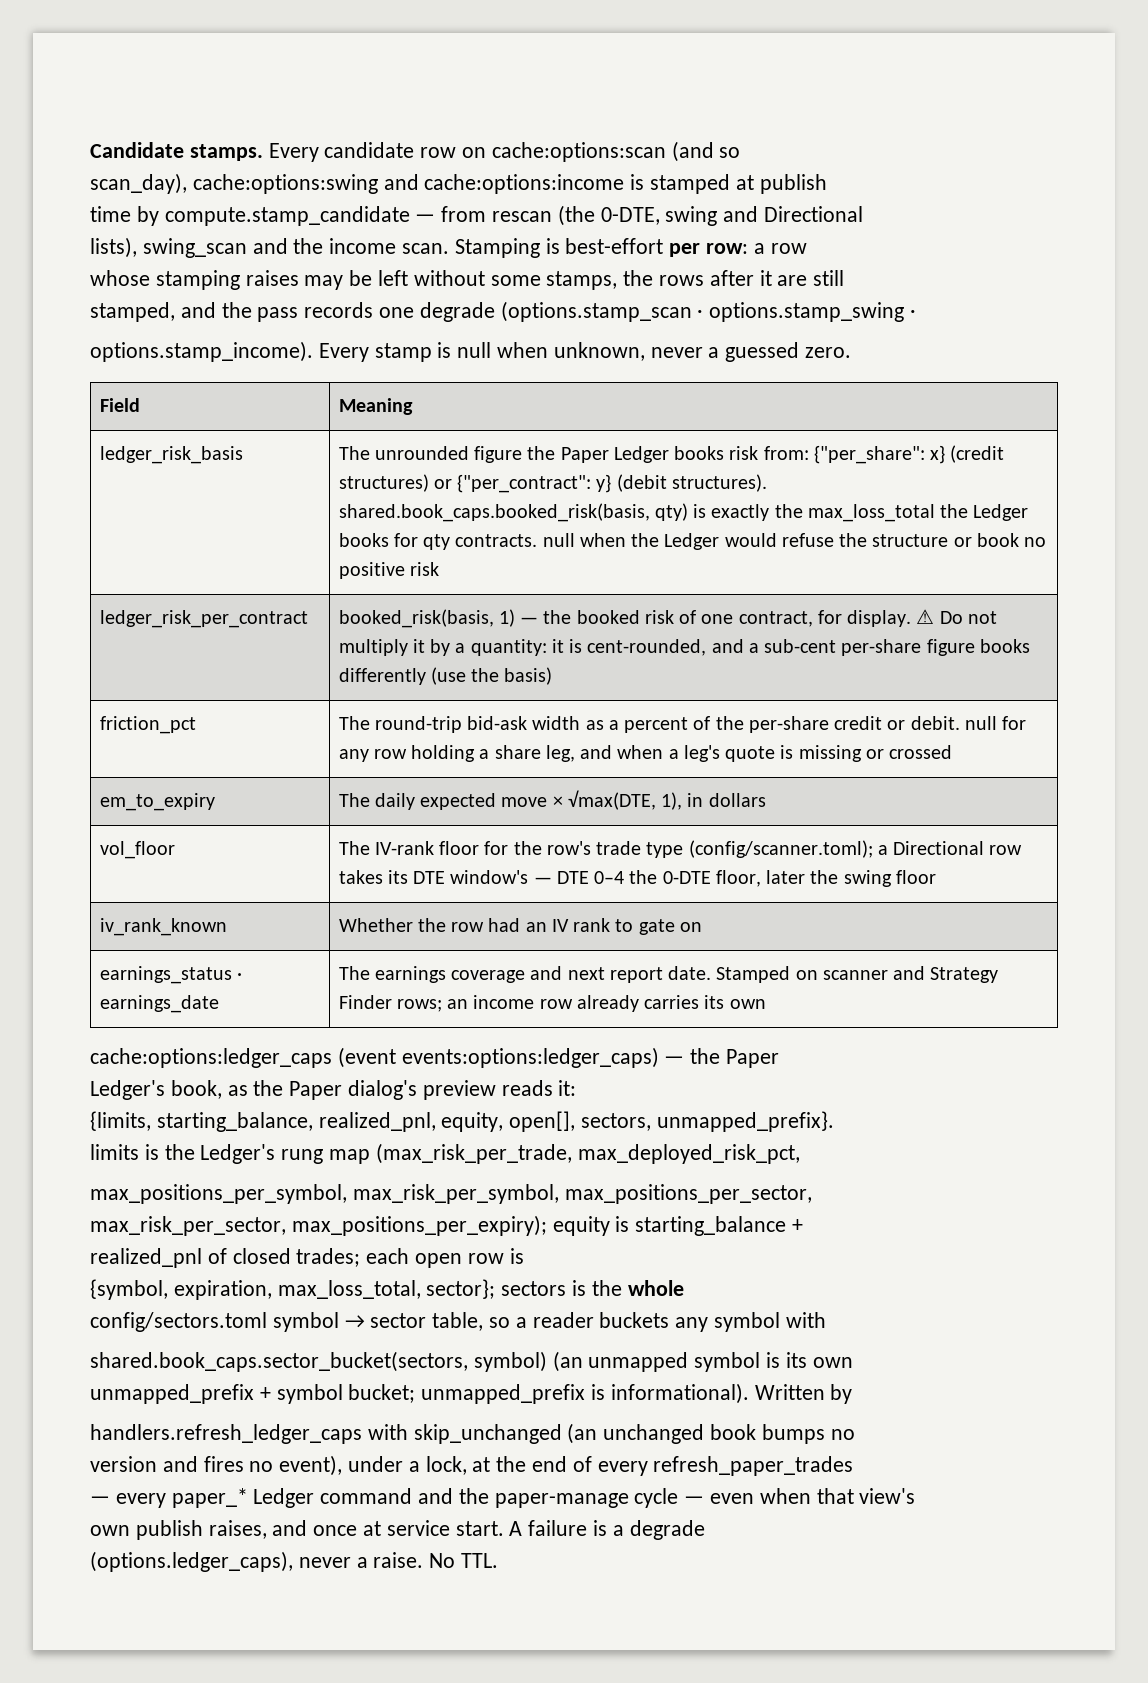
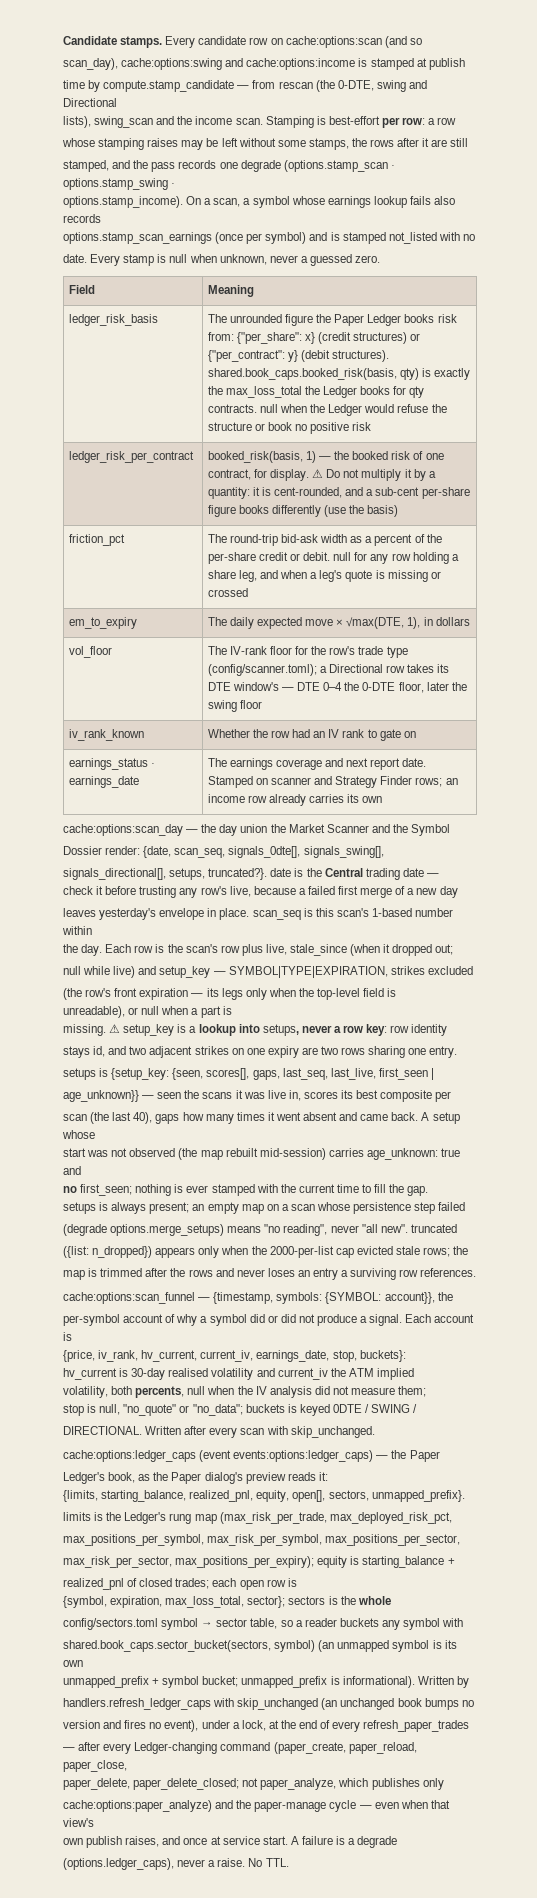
- options.stamp_income). Every stamp is null when unknown, never a guessed zero.
+ options.stamp_income). On a scan, a symbol whose earnings lookup fails also records
+ options.stamp_scan_earnings (once per symbol) and is stamped not_listed with no
+ date. Every stamp is null when unknown, never a guessed zero.
+ cache:options:scan_day — the day union the Market Scanner and the Symbol
+ Dossier render: {date, scan_seq, signals_0dte[], signals_swing[],
+ signals_directional[], setups, truncated?}. date is the Central trading date —
+ check it before trusting any row's live, because a failed first merge of a new day
+ leaves yesterday's envelope in place. scan_seq is this scan's 1-based number within
+ the day. Each row is the scan's row plus live, stale_since (when it dropped out;
+ null while live) and setup_key — SYMBOL|TYPE|EXPIRATION, strikes excluded
+ (the row's front expiration — its legs only when the top-level field is
+ unreadable), or null when a part is
+ missing. ⚠ setup_key is a lookup into setups, never a row key: row identity
+ stays id, and two adjacent strikes on one expiry are two rows sharing one entry.
+ setups is {setup_key: {seen, scores[], gaps, last_seq, last_live, first_seen |
+ age_unknown}} — seen the scans it was live in, scores its best composite per
+ scan (the last 40), gaps how many times it went absent and came back. A setup whose
+ start was not observed (the map rebuilt mid-session) carries age_unknown: true and
+ no first_seen; nothing is ever stamped with the current time to fill the gap.
+ setups is always present; an empty map on a scan whose persistence step failed
+ (degrade options.merge_setups) means "no reading", never "all new". truncated
+ ({list: n_dropped}) appears only when the 2000-per-list cap evicted stale rows; the
+ map is trimmed after the rows and never loses an entry a surviving row references.
+ cache:options:scan_funnel — {timestamp, symbols: {SYMBOL: account}}, the
+ per-symbol account of why a symbol did or did not produce a signal. Each account is
+ {price, iv_rank, hv_current, current_iv, earnings_date, stop, buckets}:
+ hv_current is 30-day realised volatility and current_iv the ATM implied
+ volatility, both percents, null when the IV analysis did not measure them;
+ stop is null, "no_quote" or "no_data"; buckets is keyed 0DTE / SWING /
+ DIRECTIONAL. Written after every scan with skip_unchanged.
- — every paper_* Ledger command and the paper-manage cycle — even when that view's
+ — after every Ledger-changing command (paper_create, paper_reload, paper_close,
+ paper_delete, paper_delete_closed; not paper_analyze, which publishes only
+ cache:options:paper_analyze) and the paper-manage cycle — even when that view's

